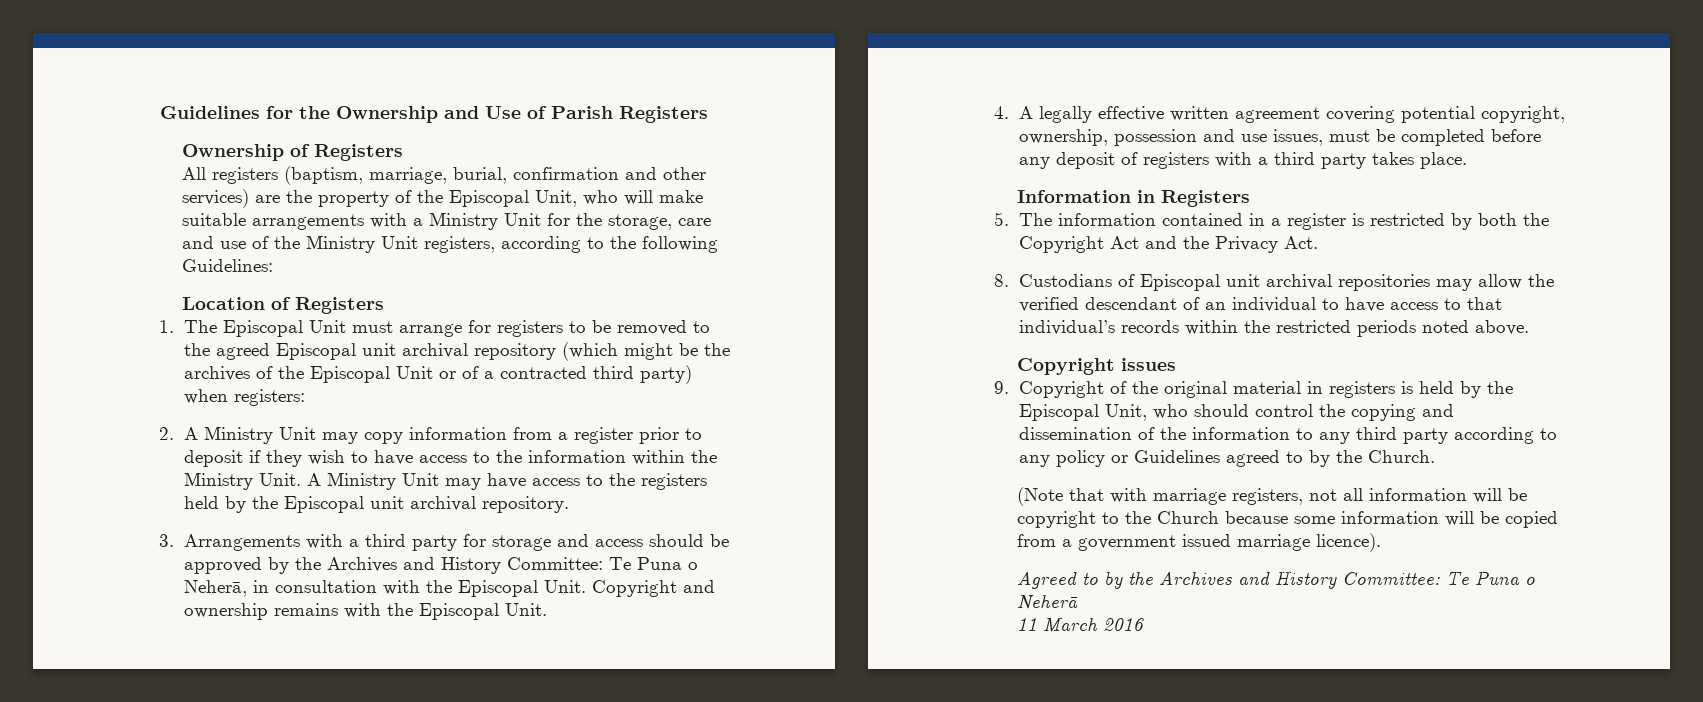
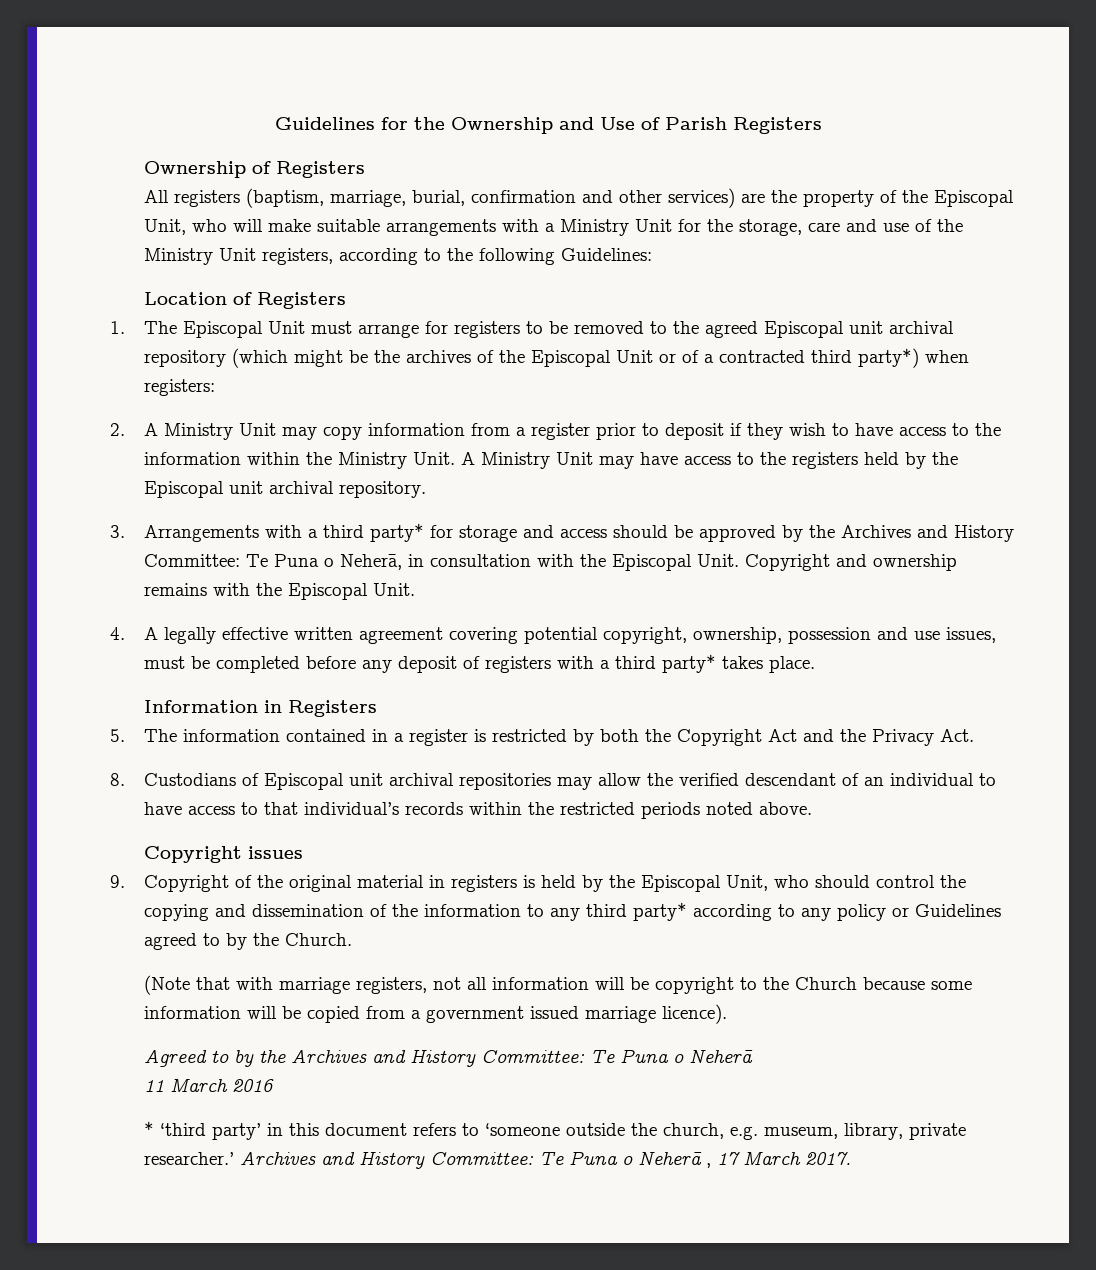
- 1. The Episcopal Unit must arrange for registers to be removed to the agreed Episcopal unit archival repository (which might be the archives of the Episcopal Unit or of a contracted third party) when registers:
+ 1. The Episcopal Unit must arrange for registers to be removed to the agreed Episcopal unit archival repository (which might be the archives of the Episcopal Unit or of a contracted third party*) when registers:
- 3. Arrangements with a third party for storage and access should be approved by the Archives and History Committee: Te Puna o Neherā, in consultation with the Episcopal Unit.
+ 3. Arrangements with a third party* for storage and access should be approved by the Archives and History Committee: Te Puna o Neherā, in consultation with the Episcopal Unit.
- 4. A legally effective written agreement covering potential copyright, ownership, possession and use issues, must be completed before any deposit of registers with a third party takes place.
+ 4. A legally effective written agreement covering potential copyright, ownership, possession and use issues, must be completed before any deposit of registers with a third party* takes place.
- 9. Copyright of the original material in registers is held by the Episcopal Unit, who should control the copying and dissemination of the information to any third party according to any policy or Guidelines agreed to by the Church.
+ 9. Copyright of the original material in registers is held by the Episcopal Unit, who should control the copying and dissemination of the information to any third party* according to any policy or Guidelines agreed to by the Church.
+ * ‘third party’ in this document refers to ‘someone outside the church, e.g. museum, library, private researcher.’ Archives and History Committee: Te Puna o Neherā , 17 March 2017.

